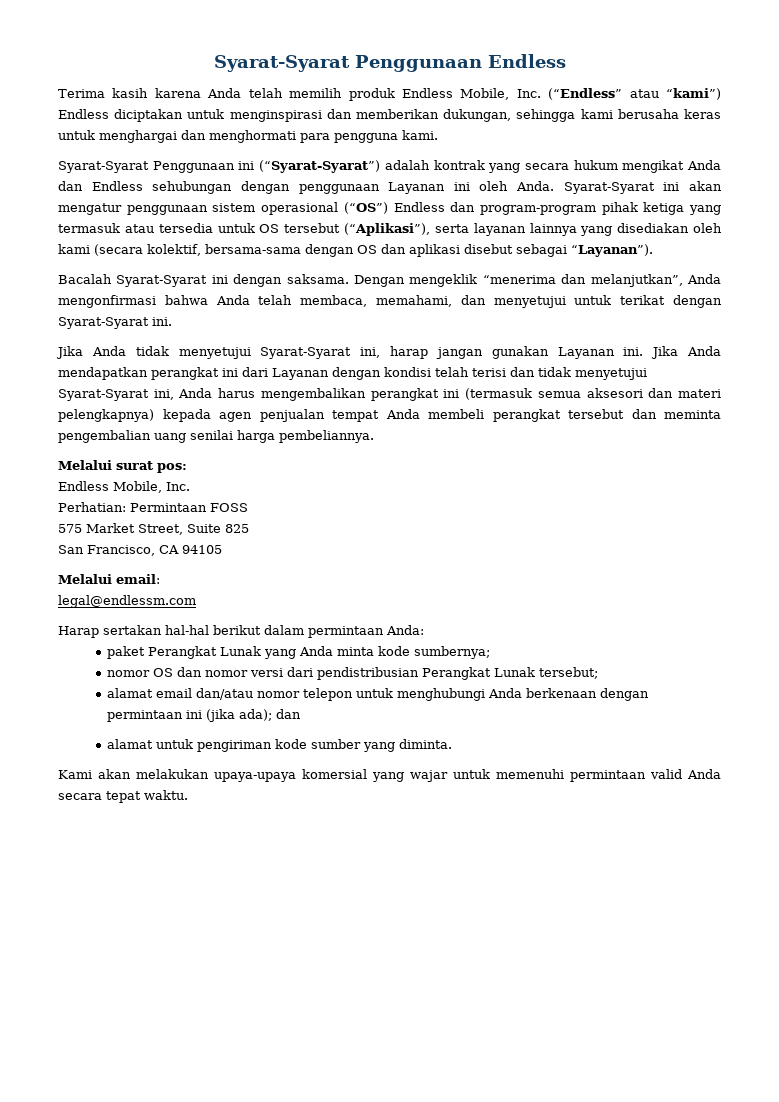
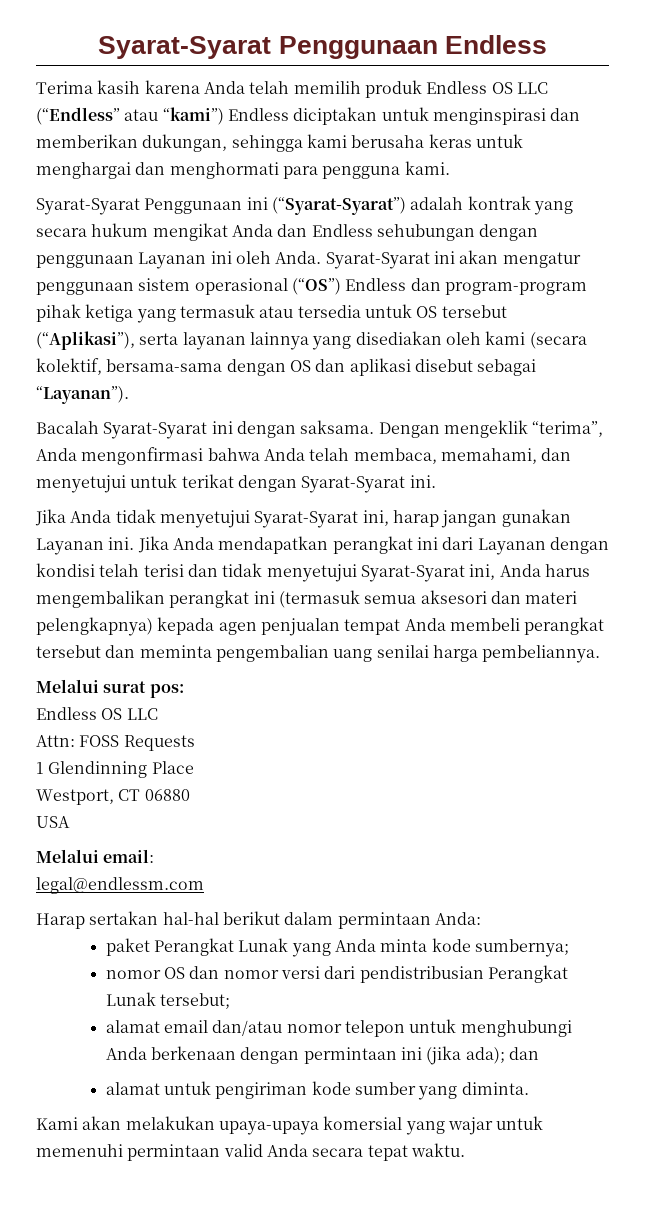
- Terima kasih karena Anda telah memilih produk Endless Mobile, Inc. (“Endless” atau “kami”) Endless diciptakan untuk menginspirasi dan memberikan dukungan, sehingga kami berusaha keras untuk menghargai dan menghormati para pengguna kami.
+ Terima kasih karena Anda telah memilih produk Endless OS LLC (“Endless” atau “kami”) Endless diciptakan untuk menginspirasi dan memberikan dukungan, sehingga kami berusaha keras untuk menghargai dan menghormati para pengguna kami.
- Dengan mengeklik “menerima dan melanjutkan”, Anda mengonfirmasi bahwa Anda telah membaca, memahami, dan menyetujui untuk terikat dengan Syarat-Syarat ini.
+ Dengan mengeklik “terima”, Anda mengonfirmasi bahwa Anda telah membaca, memahami, dan menyetujui untuk terikat dengan Syarat-Syarat ini.
  Melalui surat pos:
- Endless Mobile, Inc.
- Perhatian: Permintaan FOSS
- 575 Market Street, Suite 825
- San Francisco, CA 94105
+ Endless OS LLC
+ Attn: FOSS Requests
+ 1 Glendinning Place
+ Westport, CT 06880
+ USA

